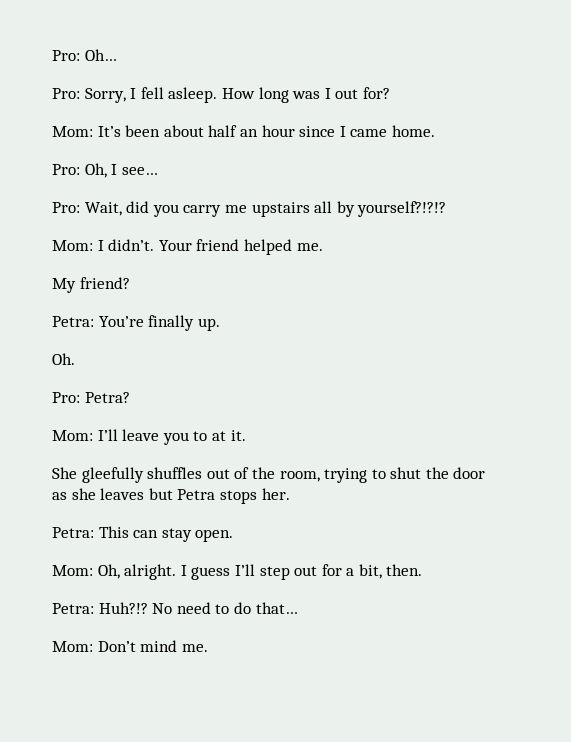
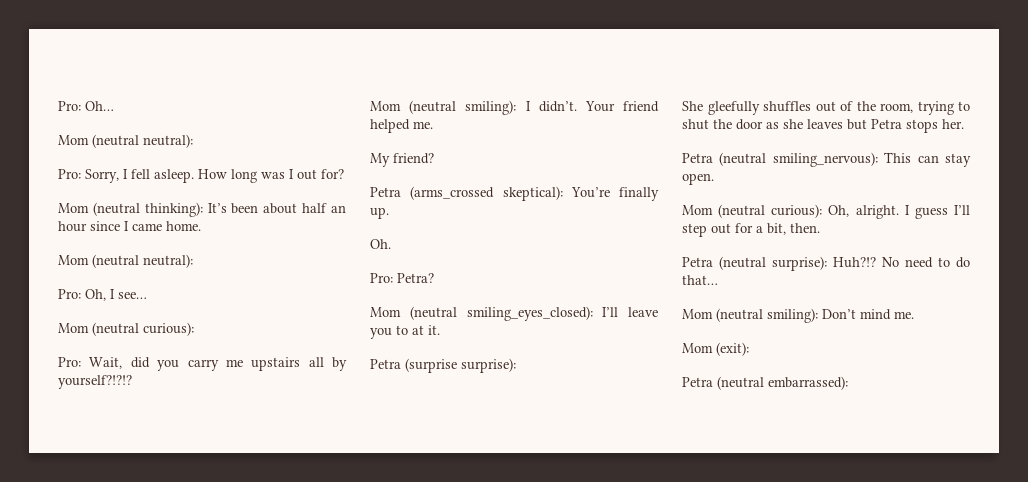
  Pro: Oh…
+ Mom (neutral neutral):
- Mom: It’s been about half an hour since I came home.
+ Mom (neutral thinking): It’s been about half an hour since I came home.
+ Mom (neutral neutral):
  Pro: Oh, I see…
+ Mom (neutral curious):
- Mom: I didn’t.
+ Mom (neutral smiling): I didn’t.
- Petra: You’re finally up.
+ Petra (arms_crossed skeptical): You’re finally up.
- Mom: I’ll leave you to at it.
+ Mom (neutral smiling_eyes_closed): I’ll leave you to at it.
+ Petra (surprise surprise):
- Petra: This can stay open.
+ Petra (neutral smiling_nervous): This can stay open.
- Mom: Oh, alright.
+ Mom (neutral curious): Oh, alright.
- Petra: Huh?!?
+ Petra (neutral surprise): Huh?!?
- Mom: Don’t mind me.
+ Mom (neutral smiling): Don’t mind me.
+ Mom (exit):
+ Petra (neutral embarrassed):

